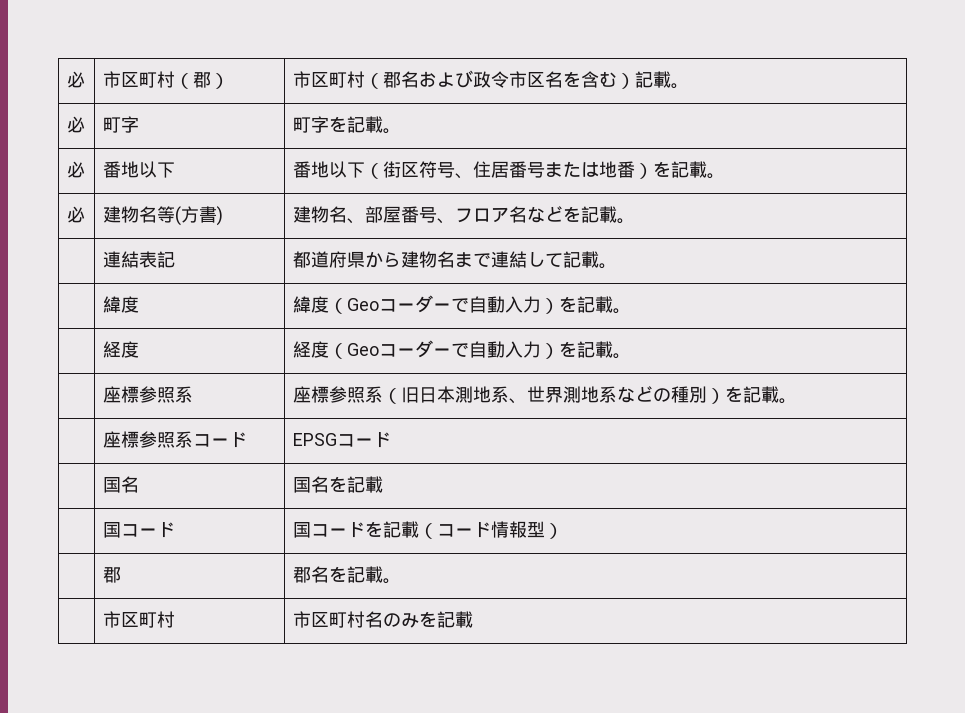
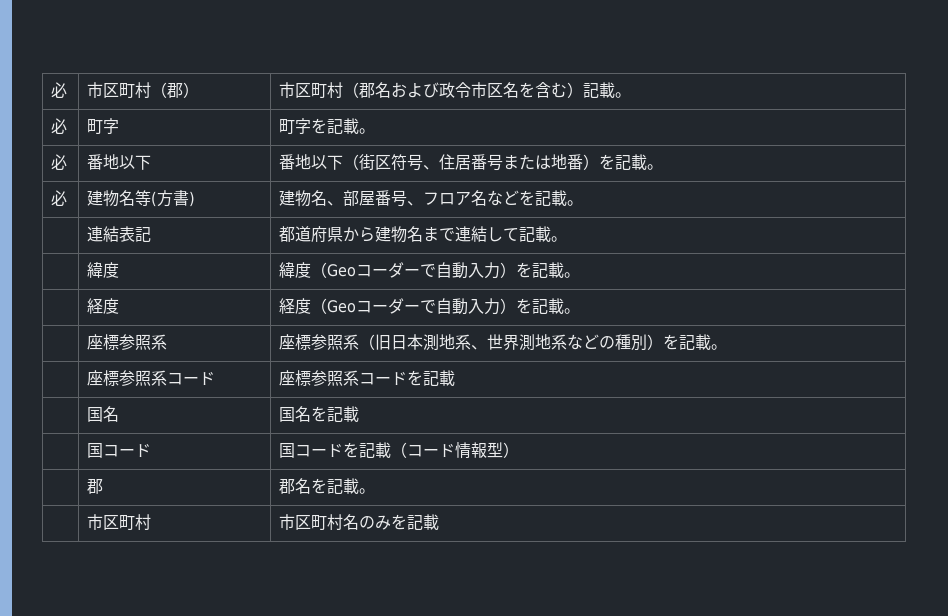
- | 座標参照系コード | EPSGコード
+ | 座標参照系コード | 座標参照系コードを記載

